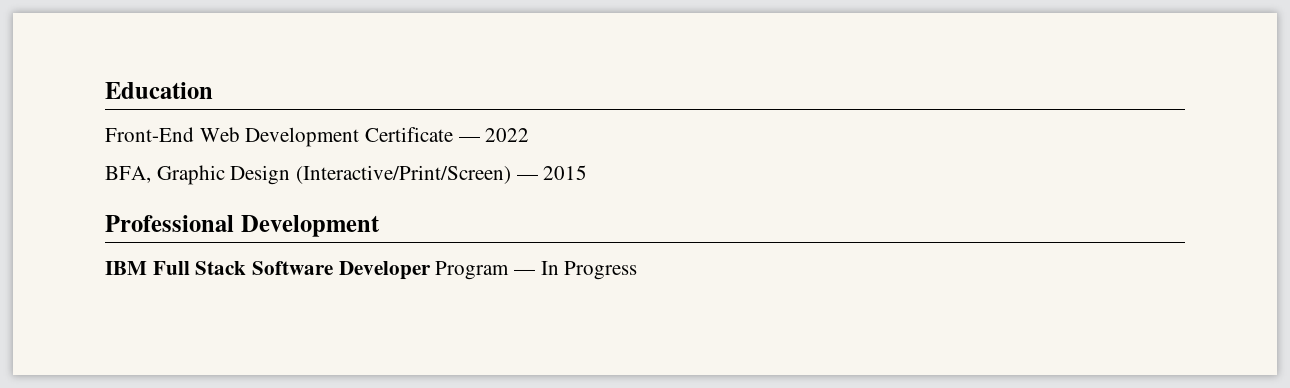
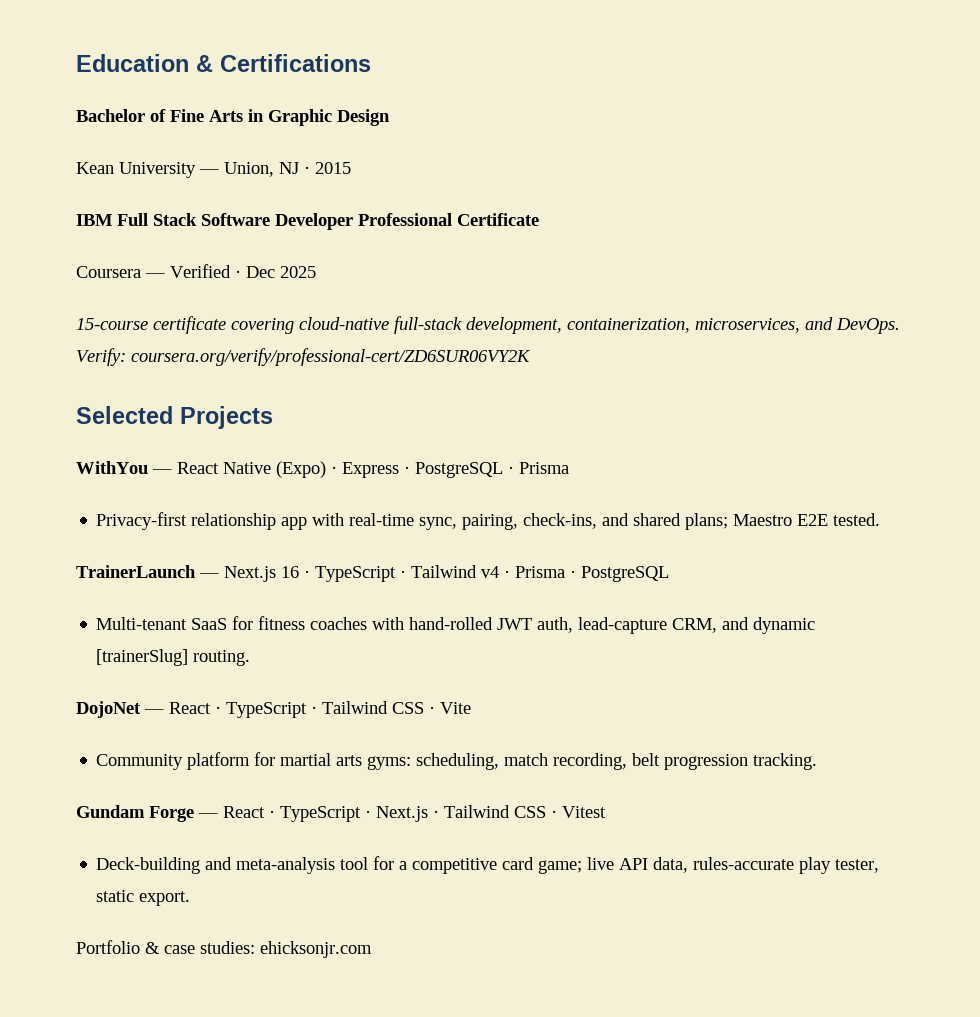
- Education
- Front-End Web Development Certificate — 2022
- BFA, Graphic Design (Interactive/Print/Screen) — 2015
+ Education & Certifications
+ Bachelor of Fine Arts in Graphic Design
+ Kean University — Union, NJ · 2015
- Professional Development
- IBM Full Stack Software Developer Program — In Progress
+ IBM Full Stack Software Developer Professional Certificate
+ Coursera — Verified · Dec 2025
+ 15-course certificate covering cloud-native full-stack development, containerization, microservices, and DevOps. Verify: coursera.org/verify/professional-cert/ZD6SUR06VY2K
+ Selected Projects
+ WithYou — React Native (Expo) · Express · PostgreSQL · Prisma
+ Privacy-first relationship app with real-time sync, pairing, check-ins, and shared plans; Maestro E2E tested.
+ TrainerLaunch — Next.js 16 · TypeScript · Tailwind v4 · Prisma · PostgreSQL
+ Multi-tenant SaaS for fitness coaches with hand-rolled JWT auth, lead-capture CRM, and dynamic [trainerSlug] routing.
+ DojoNet — React · TypeScript · Tailwind CSS · Vite
+ Community platform for martial arts gyms: scheduling, match recording, belt progression tracking.
+ Gundam Forge — React · TypeScript · Next.js · Tailwind CSS · Vitest
+ Deck-building and meta-analysis tool for a competitive card game; live API data, rules-accurate play tester, static export.
+ Portfolio & case studies: ehicksonjr.com

